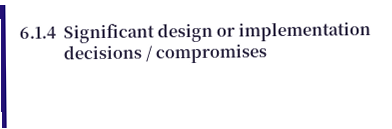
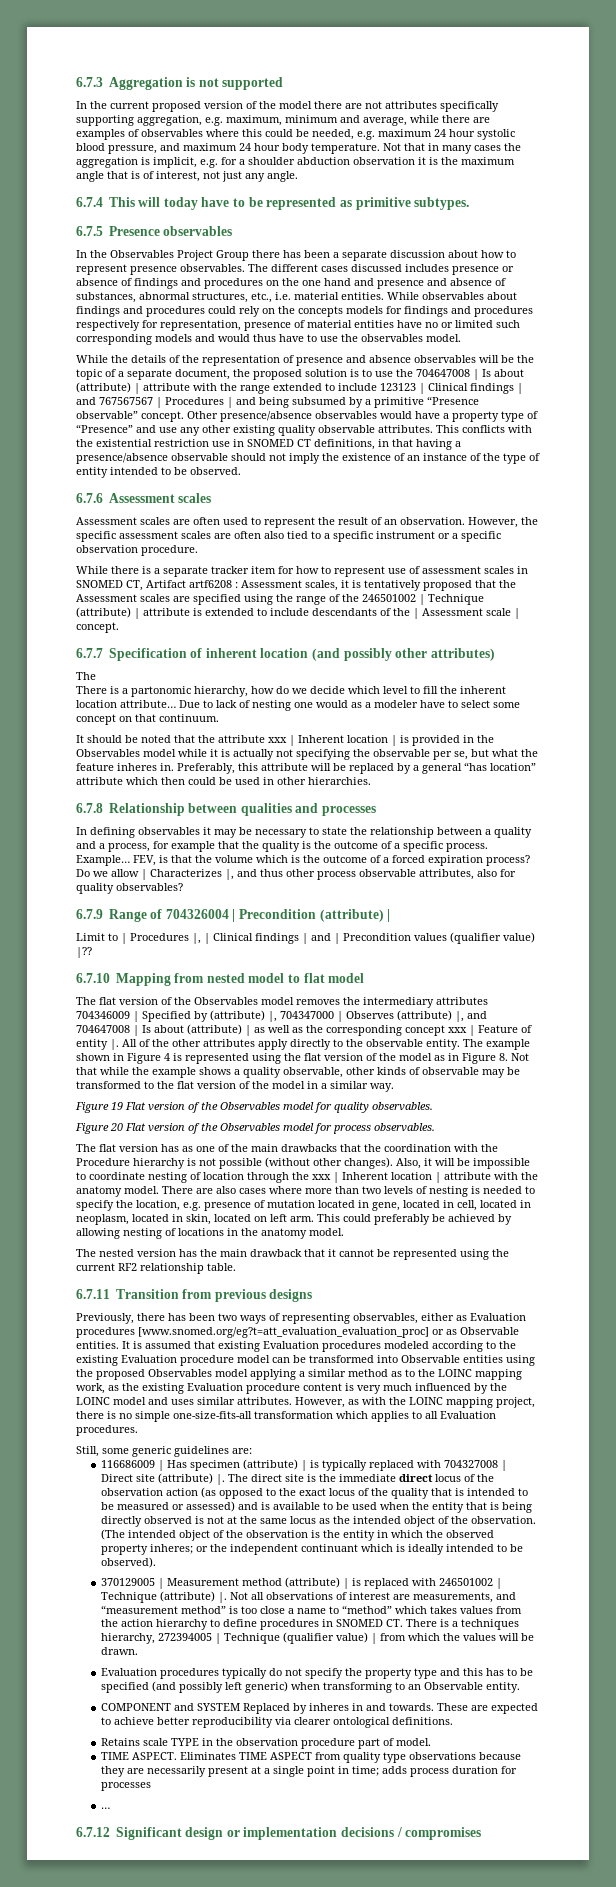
- 6.1.4 Significant design or implementation decisions / compromises
+ 6.7.3 Aggregation is not supported
+ In the current proposed version of the model there are not attributes specifically supporting aggregation, e.g. maximum, minimum and average, while there are examples of observables where this could be needed, e.g. maximum 24 hour systolic blood pressure, and maximum 24 hour body temperature. Not that in many cases the aggregation is implicit, e.g. for a shoulder abduction observation it is the maximum angle that is of interest, not just any angle.
+ 6.7.4 This will today have to be represented as primitive subtypes.
+ 6.7.5 Presence observables
+ In the Observables Project Group there has been a separate discussion about how to represent presence observables. The different cases discussed includes presence or absence of findings and procedures on the one hand and presence and absence of substances, abnormal structures, etc., i.e. material entities. While observables about findings and procedures could rely on the concepts models for findings and procedures respectively for representation, presence of material entities have no or limited such corresponding models and would thus have to use the observables model.
+ While the details of the representation of presence and absence observables will be the topic of a separate document, the proposed solution is to use the 704647008 | Is about (attribute) | attribute with the range extended to include 123123 | Clinical findings | and 767567567 | Procedures | and being subsumed by a primitive “Presence observable” concept. Other presence/absence observables would have a property type of “Presence” and use any other existing quality observable attributes. This conflicts with the existential restriction use in SNOMED CT definitions, in that having a presence/absence observable should not imply the existence of an instance of the type of entity intended to be observed.
+ 6.7.6 Assessment scales
+ Assessment scales are often used to represent the result of an observation. However, the specific assessment scales are often also tied to a specific instrument or a specific observation procedure.
+ While there is a separate tracker item for how to represent use of assessment scales in SNOMED CT, Artifact artf6208 : Assessment scales, it is tentatively proposed that the Assessment scales are specified using the range of the 246501002 | Technique (attribute) | attribute is extended to include descendants of the | Assessment scale | concept.
+ 6.7.7 Specification of inherent location (and possibly other attributes)
+ The
+ There is a partonomic hierarchy, how do we decide which level to fill the inherent location attribute… Due to lack of nesting one would as a modeler have to select some concept on that continuum.
+ It should be noted that the attribute xxx | Inherent location | is provided in the Observables model while it is actually not specifying the observable per se, but what the feature inheres in. Preferably, this attribute will be replaced by a general “has location” attribute which then could be used in other hierarchies.
+ 6.7.8 Relationship between qualities and processes
+ In defining observables it may be necessary to state the relationship between a quality and a process, for example that the quality is the outcome of a specific process. Example… FEV, is that the volume which is the outcome of a forced expiration process? Do we allow | Characterizes |, and thus other process observable attributes, also for quality observables?
+ 6.7.9 Range of 704326004 | Precondition (attribute) |
+ Limit to | Procedures |, | Clinical findings | and | Precondition values (qualifier value) |??
+ 6.7.10 Mapping from nested model to flat model
+ The flat version of the Observables model removes the intermediary attributes 704346009 | Specified by (attribute) |, 704347000 | Observes (attribute) |, and 704647008 | Is about (attribute) | as well as the corresponding concept xxx | Feature of entity |. All of the other attributes apply directly to the observable entity. The example shown in Figure 4 is represented using the flat version of the model as in Figure 8. Not that while the example shows a quality observable, other kinds of observable may be transformed to the flat version of the model in a similar way.
+ Figure 19 Flat version of the Observables model for quality observables.
+ Figure 20 Flat version of the Observables model for process observables.
+ The flat version has as one of the main drawbacks that the coordination with the Procedure hierarchy is not possible (without other changes). Also, it will be impossible to coordinate nesting of location through the xxx | Inherent location | attribute with the anatomy model. There are also cases where more than two levels of nesting is needed to specify the location, e.g. presence of mutation located in gene, located in cell, located in neoplasm, located in skin, located on left arm. This could preferably be achieved by allowing nesting of locations in the anatomy model.
+ The nested version has the main drawback that it cannot be represented using the current RF2 relationship table.
+ 6.7.11 Transition from previous designs
+ Previously, there has been two ways of representing observables, either as Evaluation procedures [www.snomed.org/eg?t=att_evaluation_evaluation_proc] or as Observable entities. It is assumed that existing Evaluation procedures modeled according to the existing Evaluation procedure model can be transformed into Observable entities using the proposed Observables model applying a similar method as to the LOINC mapping work, as the existing Evaluation procedure content is very much influenced by the LOINC model and uses similar attributes. However, as with the LOINC mapping project, there is no simple one-size-fits-all transformation which applies to all Evaluation procedures.
+ Still, some generic guidelines are:
+ 116686009 | Has specimen (attribute) | is typically replaced with 704327008 | Direct site (attribute) |. The direct site is the immediate direct locus of the observation action (as opposed to the exact locus of the quality that is intended to be measured or assessed) and is available to be used when the entity that is being directly observed is not at the same locus as the intended object of the observation. (The intended object of the observation is the entity in which the observed property inheres; or the independent continuant which is ideally intended to be observed).
+ 370129005 | Measurement method (attribute) | is replaced with 246501002 | Technique (attribute) |. Not all observations of interest are measurements, and “measurement method” is too close a name to “method” which takes values from the action hierarchy to define procedures in SNOMED CT. There is a techniques hierarchy, 272394005 | Technique (qualifier value) | from which the values will be drawn.
+ Evaluation procedures typically do not specify the property type and this has to be specified (and possibly left generic) when transforming to an Observable entity.
+ COMPONENT and SYSTEM Replaced by inheres in and towards. These are expected to achieve better reproducibility via clearer ontological definitions.
+ Retains scale TYPE in the observation procedure part of model.
+ TIME ASPECT. Eliminates TIME ASPECT from quality type observations because they are necessarily present at a single point in time; adds process duration for processes
+ …
+ 6.7.12 Significant design or implementation decisions / compromises

